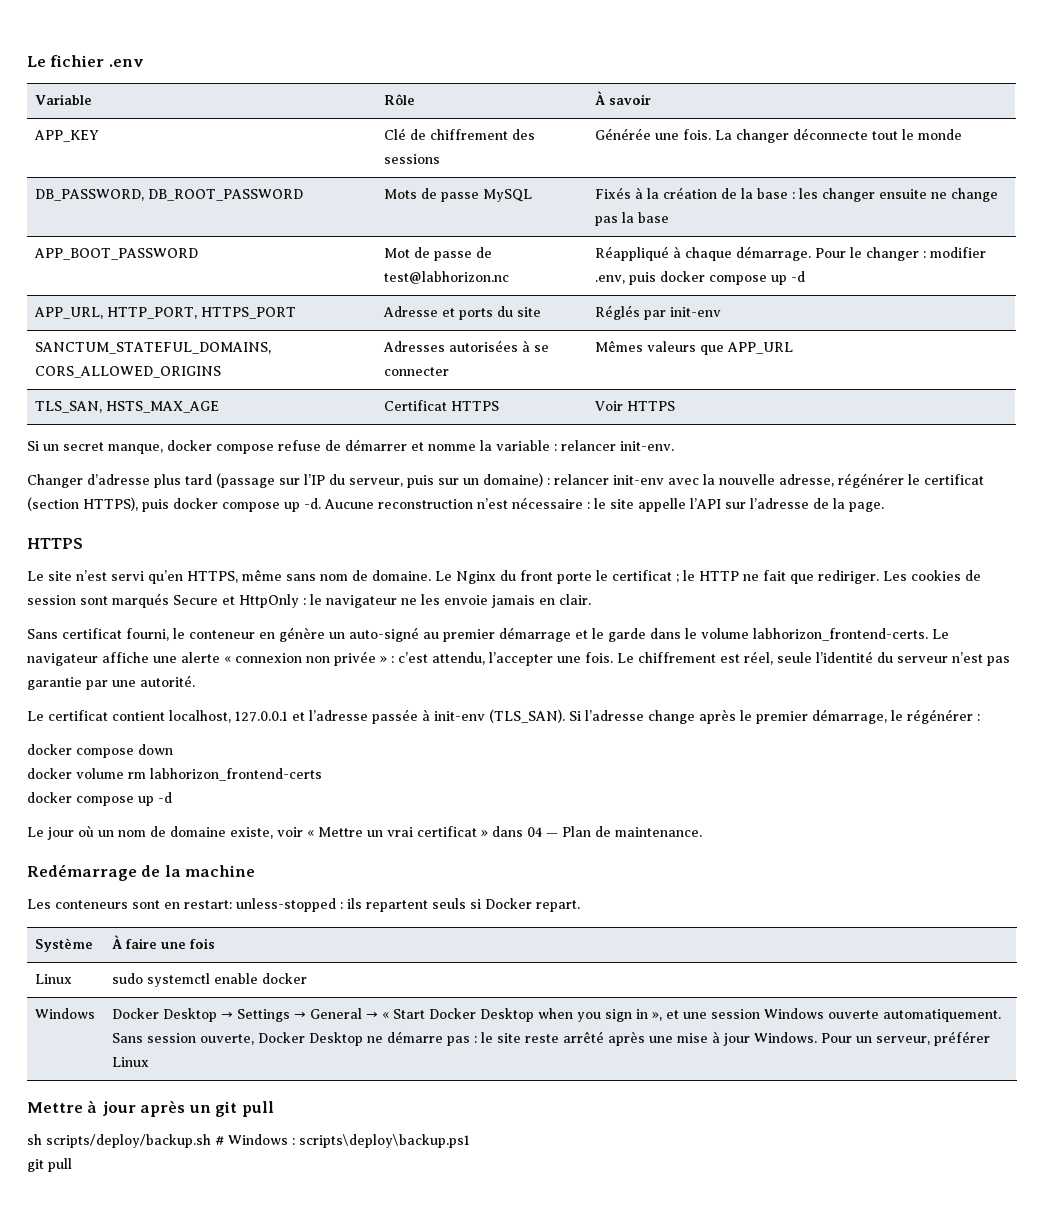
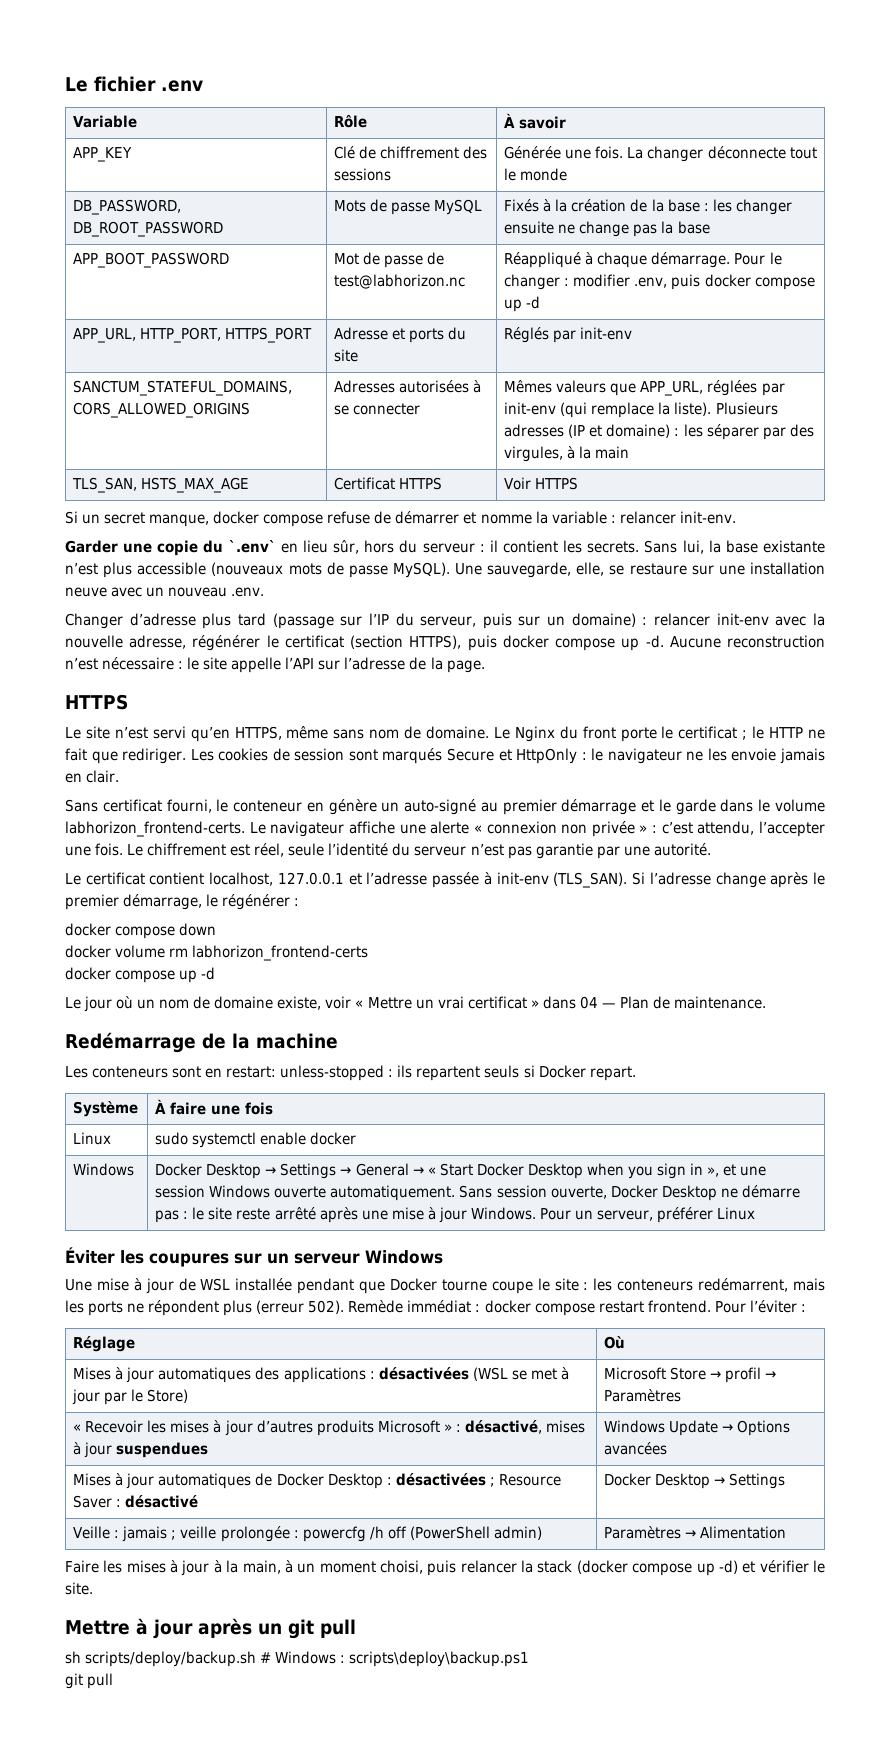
- SANCTUM_STATEFUL_DOMAINS, CORS_ALLOWED_ORIGINS | Adresses autorisées à se connecter | Mêmes valeurs que APP_URL
+ SANCTUM_STATEFUL_DOMAINS, CORS_ALLOWED_ORIGINS | Adresses autorisées à se connecter | Mêmes valeurs que APP_URL, réglées par init-env (qui remplace la liste). Plusieurs adresses (IP et domaine) : les séparer par des virgules, à la main
+ Garder une copie du `.env` en lieu sûr, hors du serveur : il contient les secrets. Sans lui, la base existante n’est plus accessible (nouveaux mots de passe MySQL). Une sauvegarde, elle, se restaure sur une installation neuve avec un nouveau .env.
+ Éviter les coupures sur un serveur Windows
+ Une mise à jour de WSL installée pendant que Docker tourne coupe le site : les conteneurs redémarrent, mais les ports ne répondent plus (erreur 502). Remède immédiat : docker compose restart frontend. Pour l’éviter :
+ Réglage | Où
+ Mises à jour automatiques des applications : désactivées (WSL se met à jour par le Store) | Microsoft Store → profil → Paramètres
+ « Recevoir les mises à jour d’autres produits Microsoft » : désactivé, mises à jour suspendues | Windows Update → Options avancées
+ Mises à jour automatiques de Docker Desktop : désactivées ; Resource Saver : désactivé | Docker Desktop → Settings
+ Veille : jamais ; veille prolongée : powercfg /h off (PowerShell admin) | Paramètres → Alimentation
+ Faire les mises à jour à la main, à un moment choisi, puis relancer la stack (docker compose up -d) et vérifier le site.

